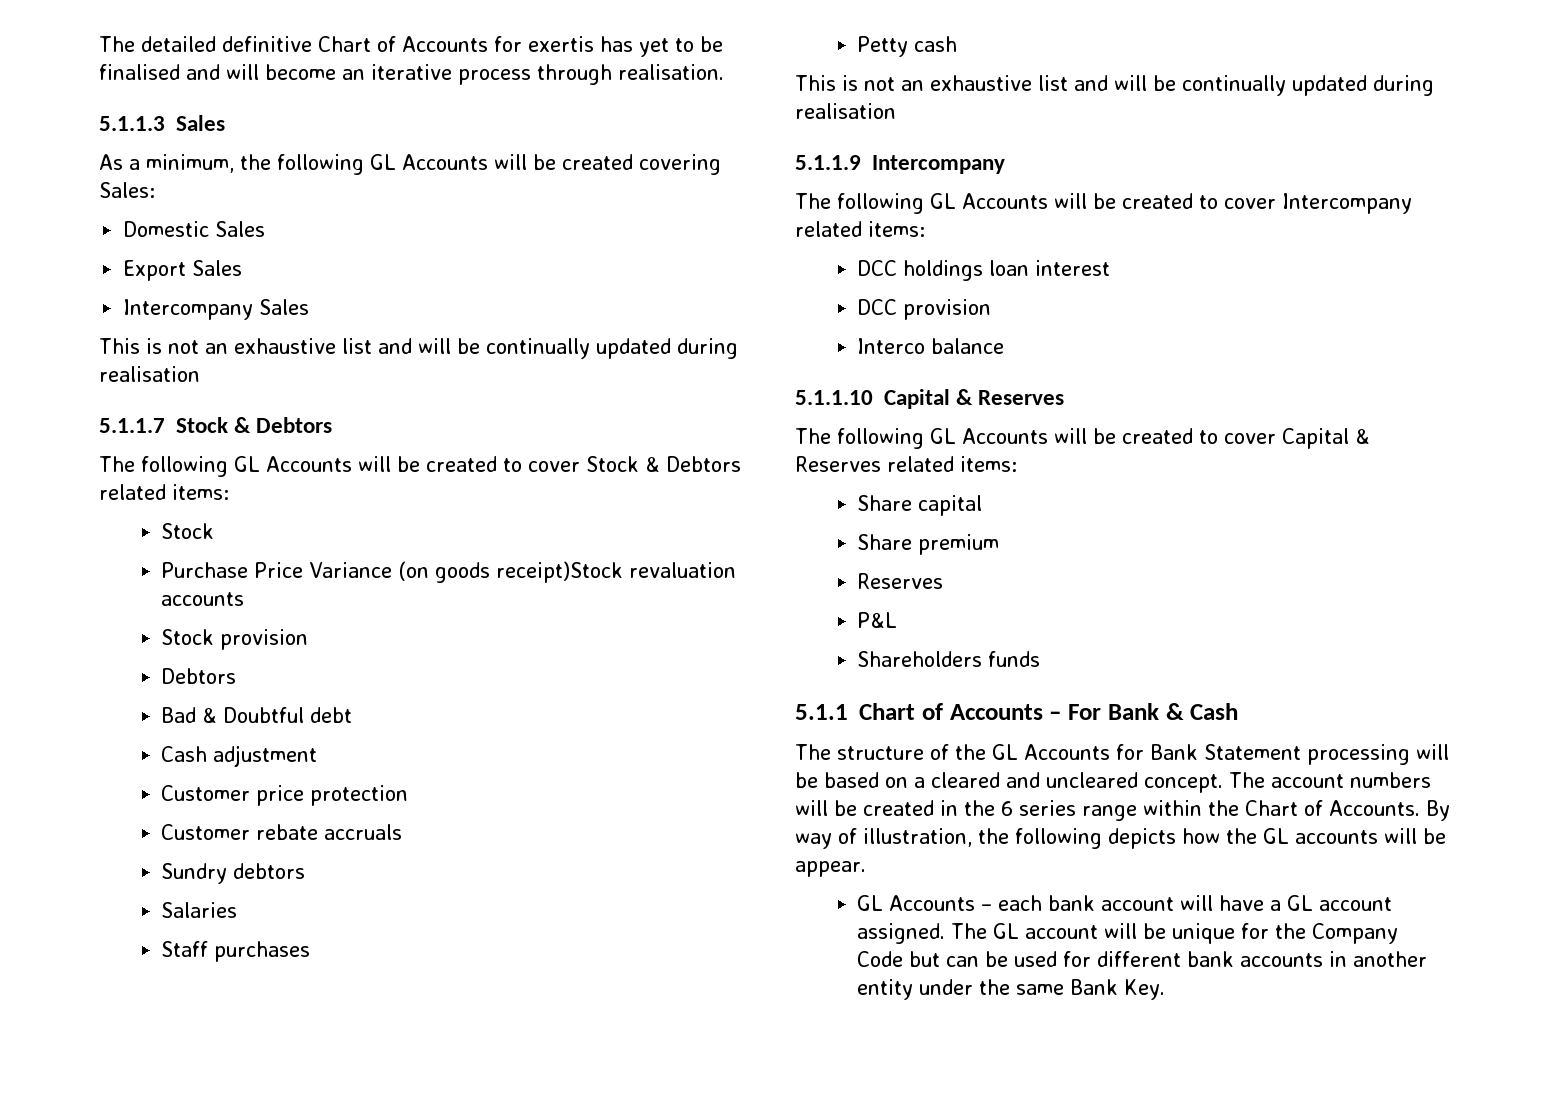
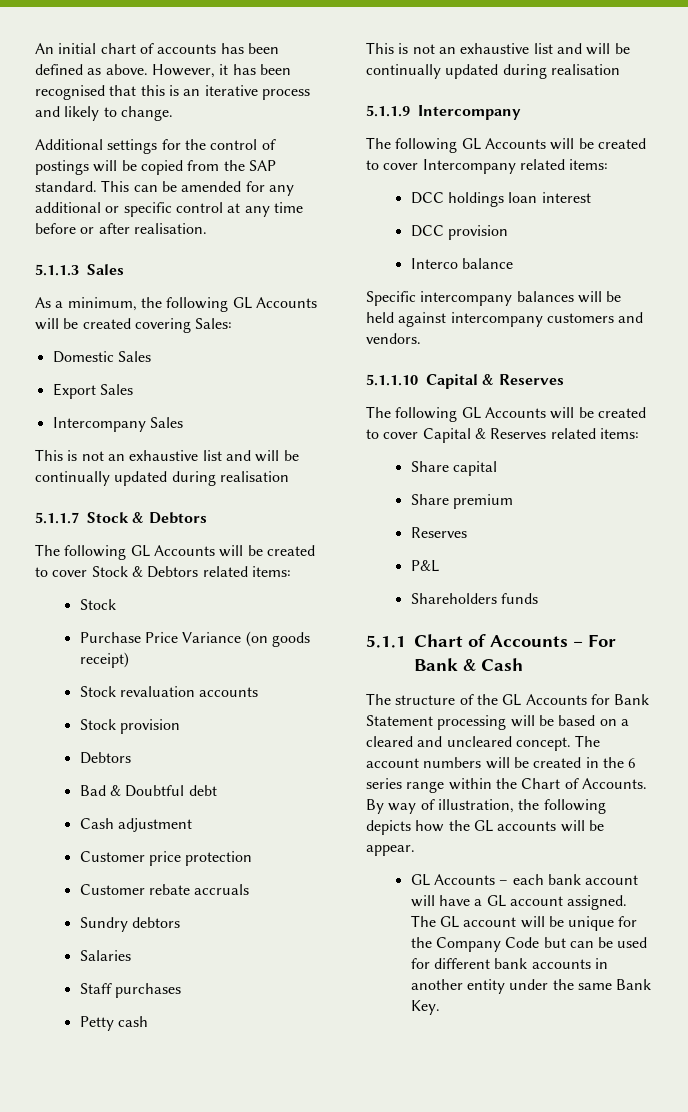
- The detailed definitive Chart of Accounts for exertis has yet to be finalised and will become an iterative process through realisation.
+ An initial chart of accounts has been defined as above. However, it has been recognised that this is an iterative process and likely to change.
+ Additional settings for the control of postings will be copied from the SAP standard. This can be amended for any additional or specific control at any time before or after realisation.
- Purchase Price Variance (on goods receipt)Stock revaluation accounts
+ Purchase Price Variance (on goods receipt)
+ Stock revaluation accounts
+ Specific intercompany balances will be held against intercompany customers and vendors.

